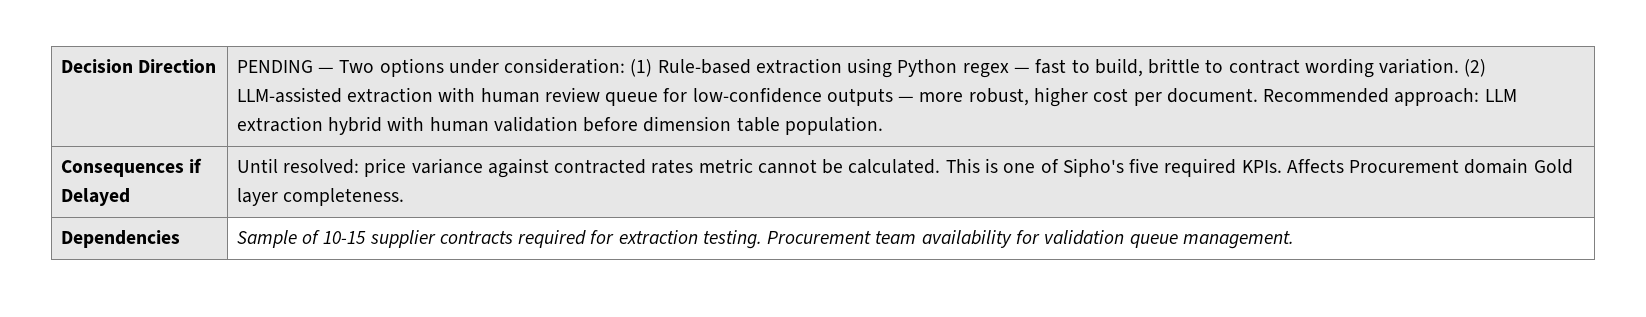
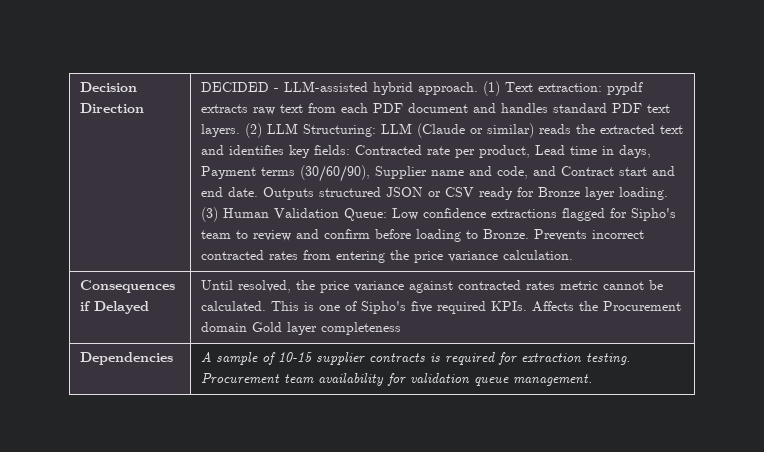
- PENDING — Two options under consideration: (1) Rule-based extraction using Python regex — fast to build, brittle to contract wording variation. (2) LLM-assisted extraction with human review queue for low-confidence outputs — more robust, higher cost per document. Recommended approach: LLM extraction hybrid with human validation before dimension table population.
+ DECIDED - LLM-assisted hybrid approach. (1) Text extraction: pypdf extracts raw text from each PDF document and handles standard PDF text layers. (2) LLM Structuring: LLM (Claude or similar) reads the extracted text and identifies key fields: Contracted rate per product, Lead time in days, Payment terms (30/60/90), Supplier name and code, and Contract start and end date. Outputs structured JSON or CSV ready for Bronze layer loading. (3) Human Validation Queue: Low confidence extractions flagged for Sipho's team to review and confirm before loading to Bronze. Prevents incorrect contracted rates from entering the price variance calculation.
- Consequences if Delayed | Until resolved: price variance against contracted rates metric cannot be calculated. This is one of Sipho's five required KPIs. Affects Procurement domain Gold layer completeness.
+ Consequences if Delayed | Until resolved, the price variance against contracted rates metric cannot be calculated. This is one of Sipho's five required KPIs. Affects the Procurement domain Gold layer completeness
- Dependencies | Sample of 10-15 supplier contracts required for extraction testing. Procurement team availability for validation queue management.
+ Dependencies | A sample of 10-15 supplier contracts is required for extraction testing. Procurement team availability for validation queue management.

